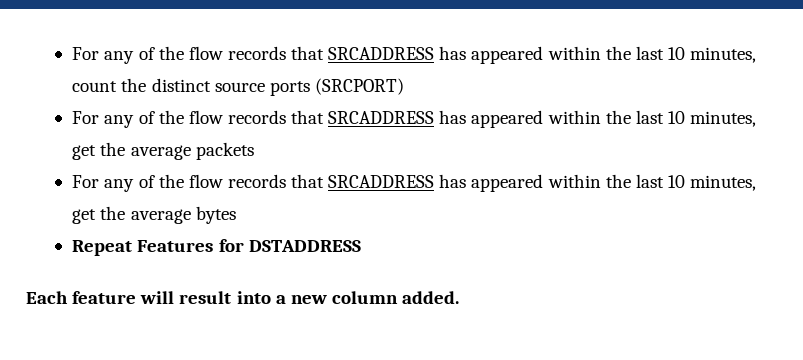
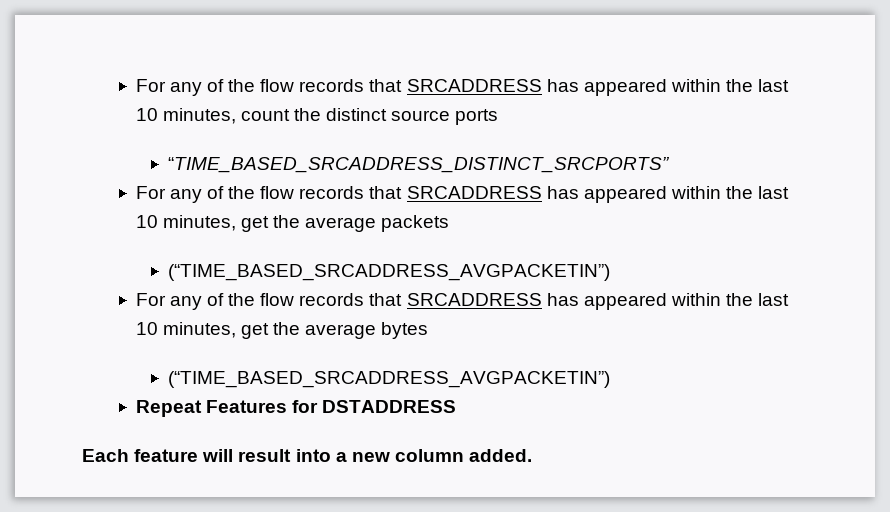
- For any of the flow records that SRCADDRESS has appeared within the last 10 minutes, count the distinct source ports (SRCPORT)
+ For any of the flow records that SRCADDRESS has appeared within the last 10 minutes, count the distinct source ports
+ “TIME_BASED_SRCADDRESS_DISTINCT_SRCPORTS”
  For any of the flow records that SRCADDRESS has appeared within the last 10 minutes, get the average packets
+ (“TIME_BASED_SRCADDRESS_AVGPACKETIN”)
  For any of the flow records that SRCADDRESS has appeared within the last 10 minutes, get the average bytes
+ (“TIME_BASED_SRCADDRESS_AVGPACKETIN”)

